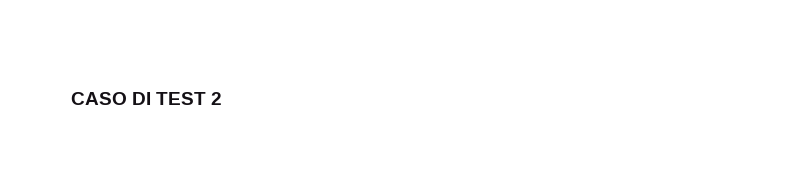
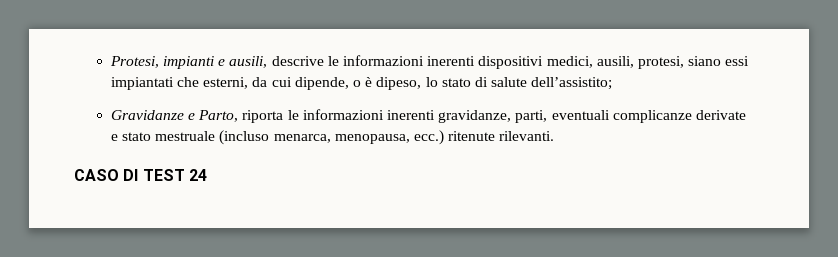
+ Protesi, impianti e ausili, descrive le informazioni inerenti dispositivi medici, ausili, protesi, siano essi impiantati che esterni, da cui dipende, o è dipeso, lo stato di salute dell’assistito;
+ Gravidanze e Parto, riporta le informazioni inerenti gravidanze, parti, eventuali complicanze derivate e stato mestruale (incluso menarca, menopausa, ecc.) ritenute rilevanti.
- CASO DI TEST 2
+ CASO DI TEST 24

